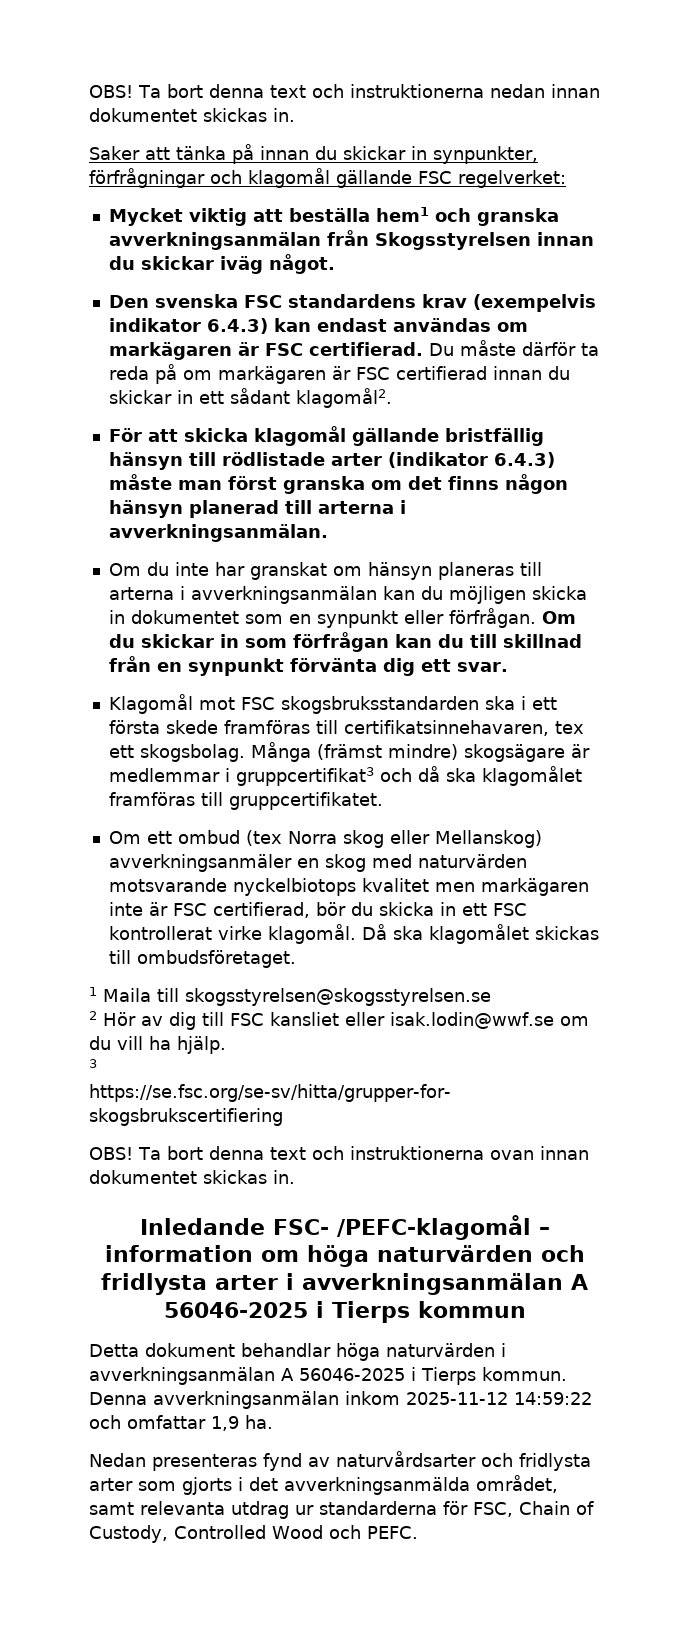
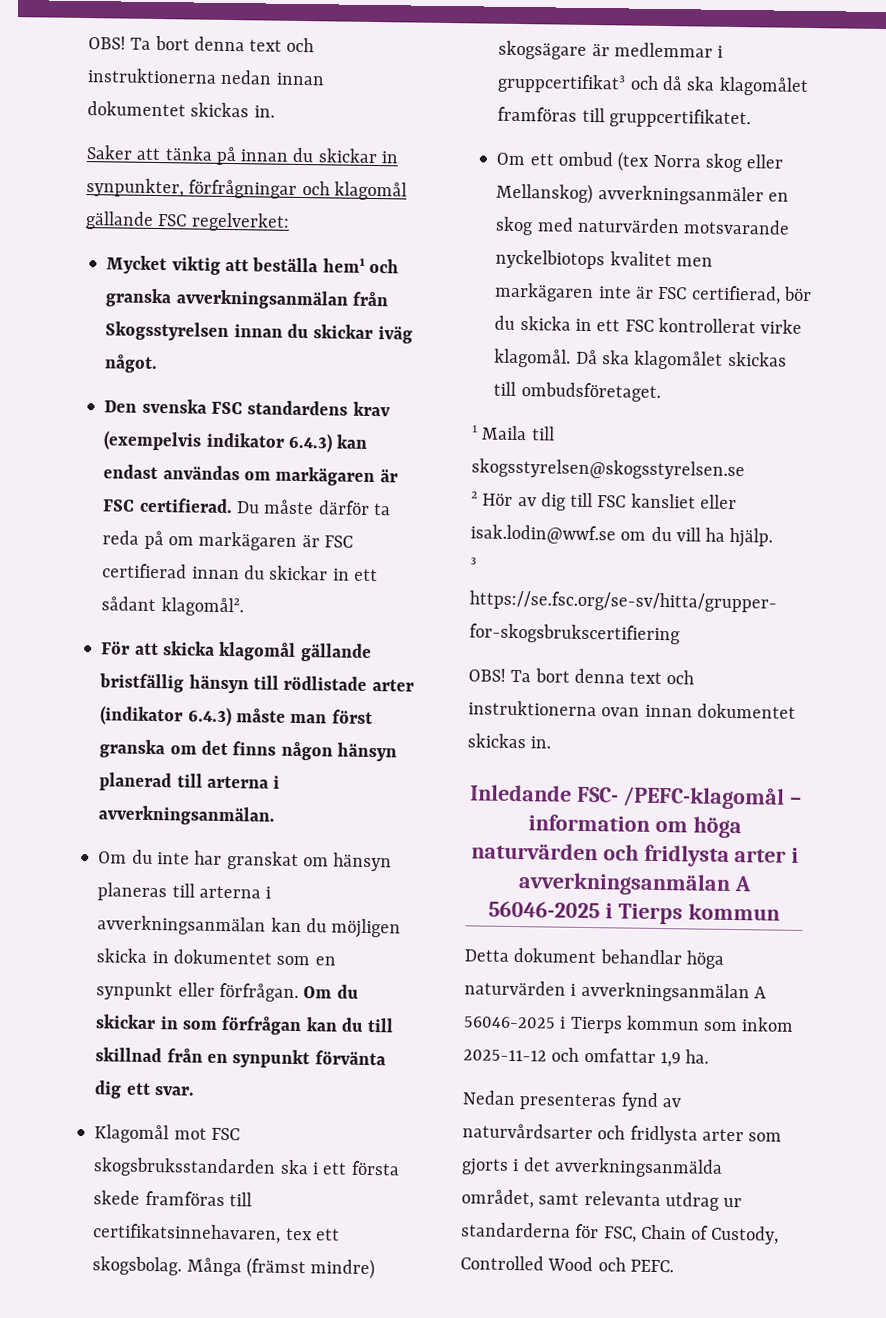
- Detta dokument behandlar höga naturvärden i avverkningsanmälan A 56046-2025 i Tierps kommun. Denna avverkningsanmälan inkom 2025-11-12 14:59:22 och omfattar 1,9 ha.
+ Detta dokument behandlar höga naturvärden i avverkningsanmälan A 56046-2025 i Tierps kommun som inkom 2025-11-12 och omfattar 1,9 ha.

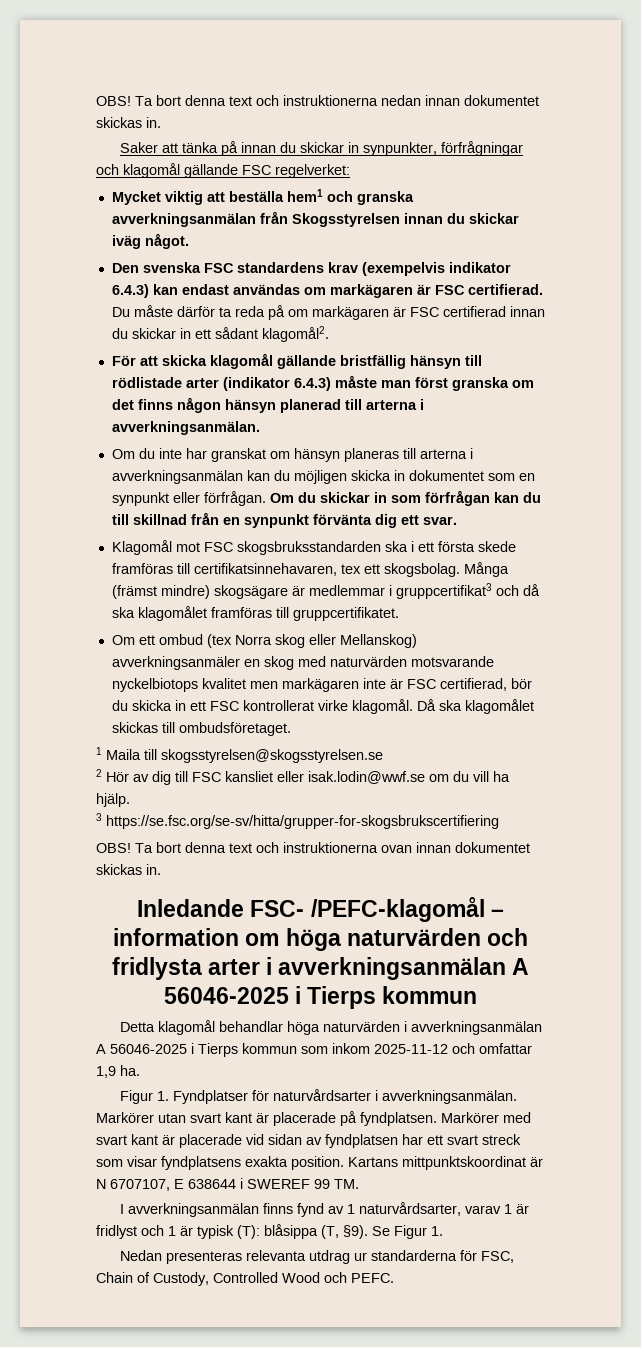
- Detta dokument behandlar höga naturvärden i avverkningsanmälan A 56046-2025 i Tierps kommun som inkom 2025-11-12 och omfattar 1,9 ha.
+ Detta klagomål behandlar höga naturvärden i avverkningsanmälan A 56046-2025 i Tierps kommun som inkom 2025-11-12 och omfattar 1,9 ha.
- Nedan presenteras fynd av naturvårdsarter och fridlysta arter som gjorts i det avverkningsanmälda området, samt relevanta utdrag ur standarderna för FSC, Chain of Custody, Controlled Wood och PEFC.
+ Figur 1. Fyndplatser för naturvårdsarter i avverkningsanmälan. Markörer utan svart kant är placerade på fyndplatsen. Markörer med svart kant är placerade vid sidan av fyndplatsen har ett svart streck som visar fyndplatsens exakta position. Kartans mittpunktskoordinat är N 6707107, E 638644 i SWEREF 99 TM.
+ I avverkningsanmälan finns fynd av 1 naturvårdsarter, varav 1 är fridlyst och 1 är typisk (T): blåsippa (T, §9). Se Figur 1.
+ Nedan presenteras relevanta utdrag ur standarderna för FSC, Chain of Custody, Controlled Wood och PEFC.

